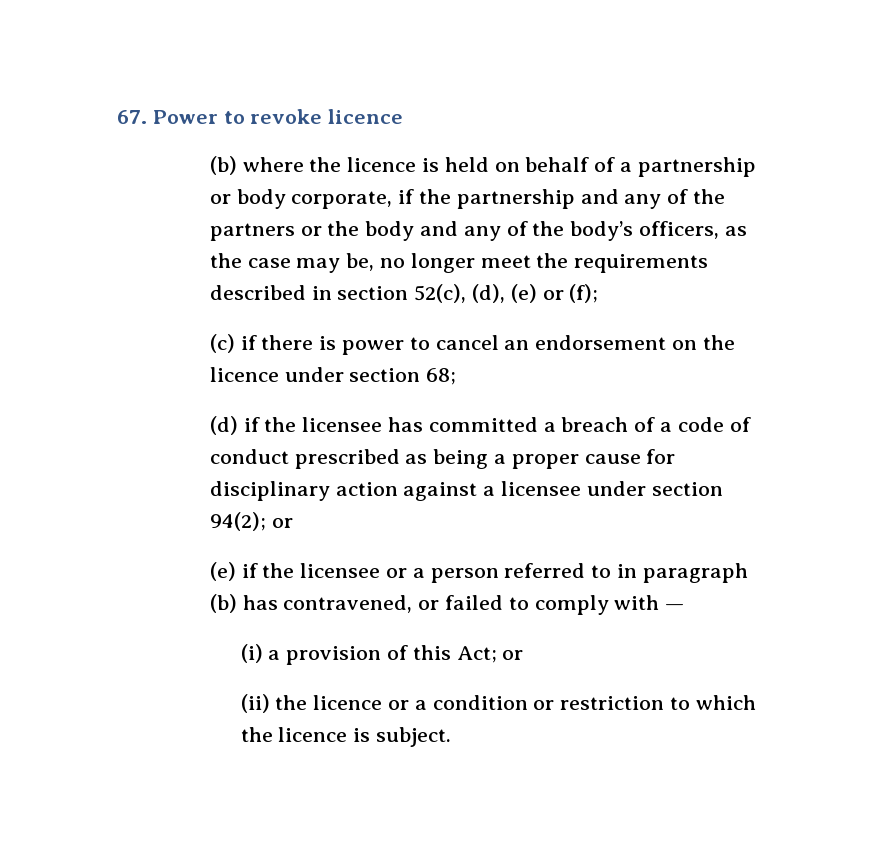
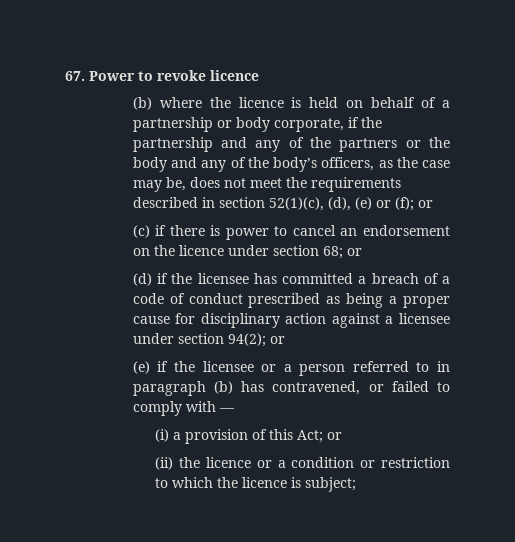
- (b) where the licence is held on behalf of a partnership or body corporate, if the partnership and any of the partners or the body and any of the body’s officers, as the case may be, no longer meet the requirements described in section 52(c), (d), (e) or (f);
+ (b) where the licence is held on behalf of a partnership or body corporate, if the partnership and any of the partners or the body and any of the body’s officers, as the case may be, does not meet the requirements described in section 52(1)(c), (d), (e) or (f); or
- (c) if there is power to cancel an endorsement on the licence under section 68;
+ (c) if there is power to cancel an endorsement on the licence under section 68; or
- (ii) the licence or a condition or restriction to which the licence is subject.
+ (ii) the licence or a condition or restriction to which the licence is subject;

